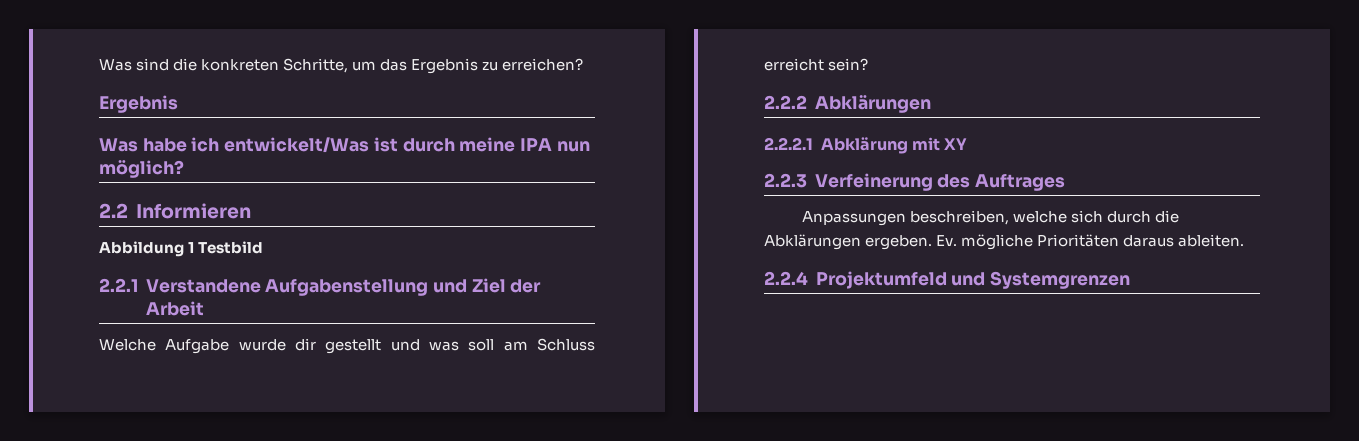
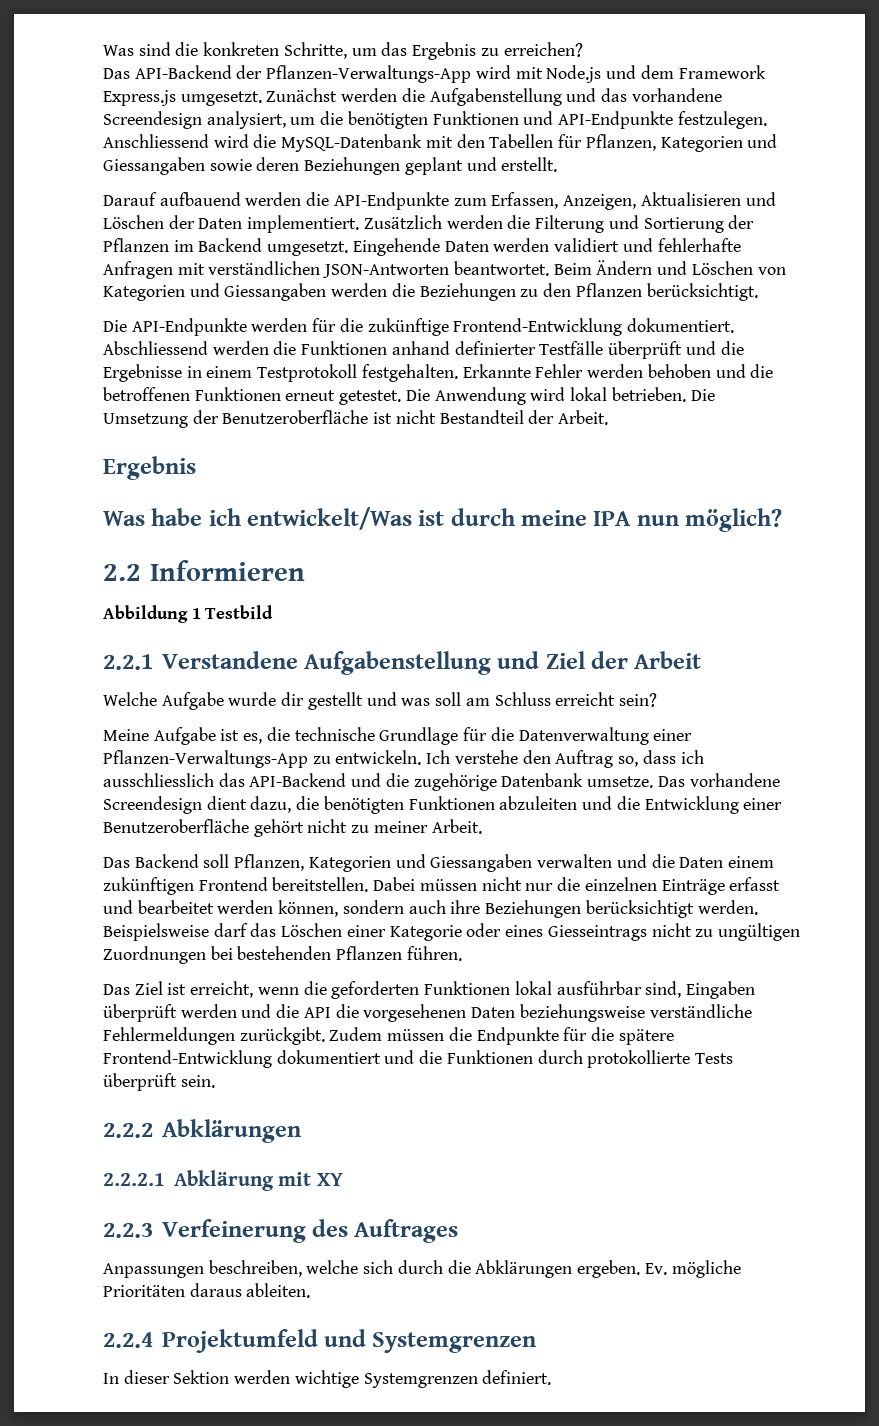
+ Das API-Backend der Pflanzen-Verwaltungs-App wird mit Node.js und dem Framework Express.js umgesetzt. Zunächst werden die Aufgabenstellung und das vorhandene Screendesign analysiert, um die benötigten Funktionen und API-Endpunkte festzulegen. Anschliessend wird die MySQL-Datenbank mit den Tabellen für Pflanzen, Kategorien und Giessangaben sowie deren Beziehungen geplant und erstellt.
+ Darauf aufbauend werden die API-Endpunkte zum Erfassen, Anzeigen, Aktualisieren und Löschen der Daten implementiert. Zusätzlich werden die Filterung und Sortierung der Pflanzen im Backend umgesetzt. Eingehende Daten werden validiert und fehlerhafte Anfragen mit verständlichen JSON-Antworten beantwortet. Beim Ändern und Löschen von Kategorien und Giessangaben werden die Beziehungen zu den Pflanzen berücksichtigt.
+ Die API-Endpunkte werden für die zukünftige Frontend-Entwicklung dokumentiert. Abschliessend werden die Funktionen anhand definierter Testfälle überprüft und die Ergebnisse in einem Testprotokoll festgehalten. Erkannte Fehler werden behoben und die betroffenen Funktionen erneut getestet. Die Anwendung wird lokal betrieben. Die Umsetzung der Benutzeroberfläche ist nicht Bestandteil der Arbeit.
+ Meine Aufgabe ist es, die technische Grundlage für die Datenverwaltung einer Pflanzen-Verwaltungs-App zu entwickeln. Ich verstehe den Auftrag so, dass ich ausschliesslich das API-Backend und die zugehörige Datenbank umsetze. Das vorhandene Screendesign dient dazu, die benötigten Funktionen abzuleiten und die Entwicklung einer Benutzeroberfläche gehört nicht zu meiner Arbeit.
+ Das Backend soll Pflanzen, Kategorien und Giessangaben verwalten und die Daten einem zukünftigen Frontend bereitstellen. Dabei müssen nicht nur die einzelnen Einträge erfasst und bearbeitet werden können, sondern auch ihre Beziehungen berücksichtigt werden. Beispielsweise darf das Löschen einer Kategorie oder eines Giesseintrags nicht zu ungültigen Zuordnungen bei bestehenden Pflanzen führen.
+ Das Ziel ist erreicht, wenn die geforderten Funktionen lokal ausführbar sind, Eingaben überprüft werden und die API die vorgesehenen Daten beziehungsweise verständliche Fehlermeldungen zurückgibt. Zudem müssen die Endpunkte für die spätere Frontend-Entwicklung dokumentiert und die Funktionen durch protokollierte Tests überprüft sein.
+ In dieser Sektion werden wichtige Systemgrenzen definiert.

